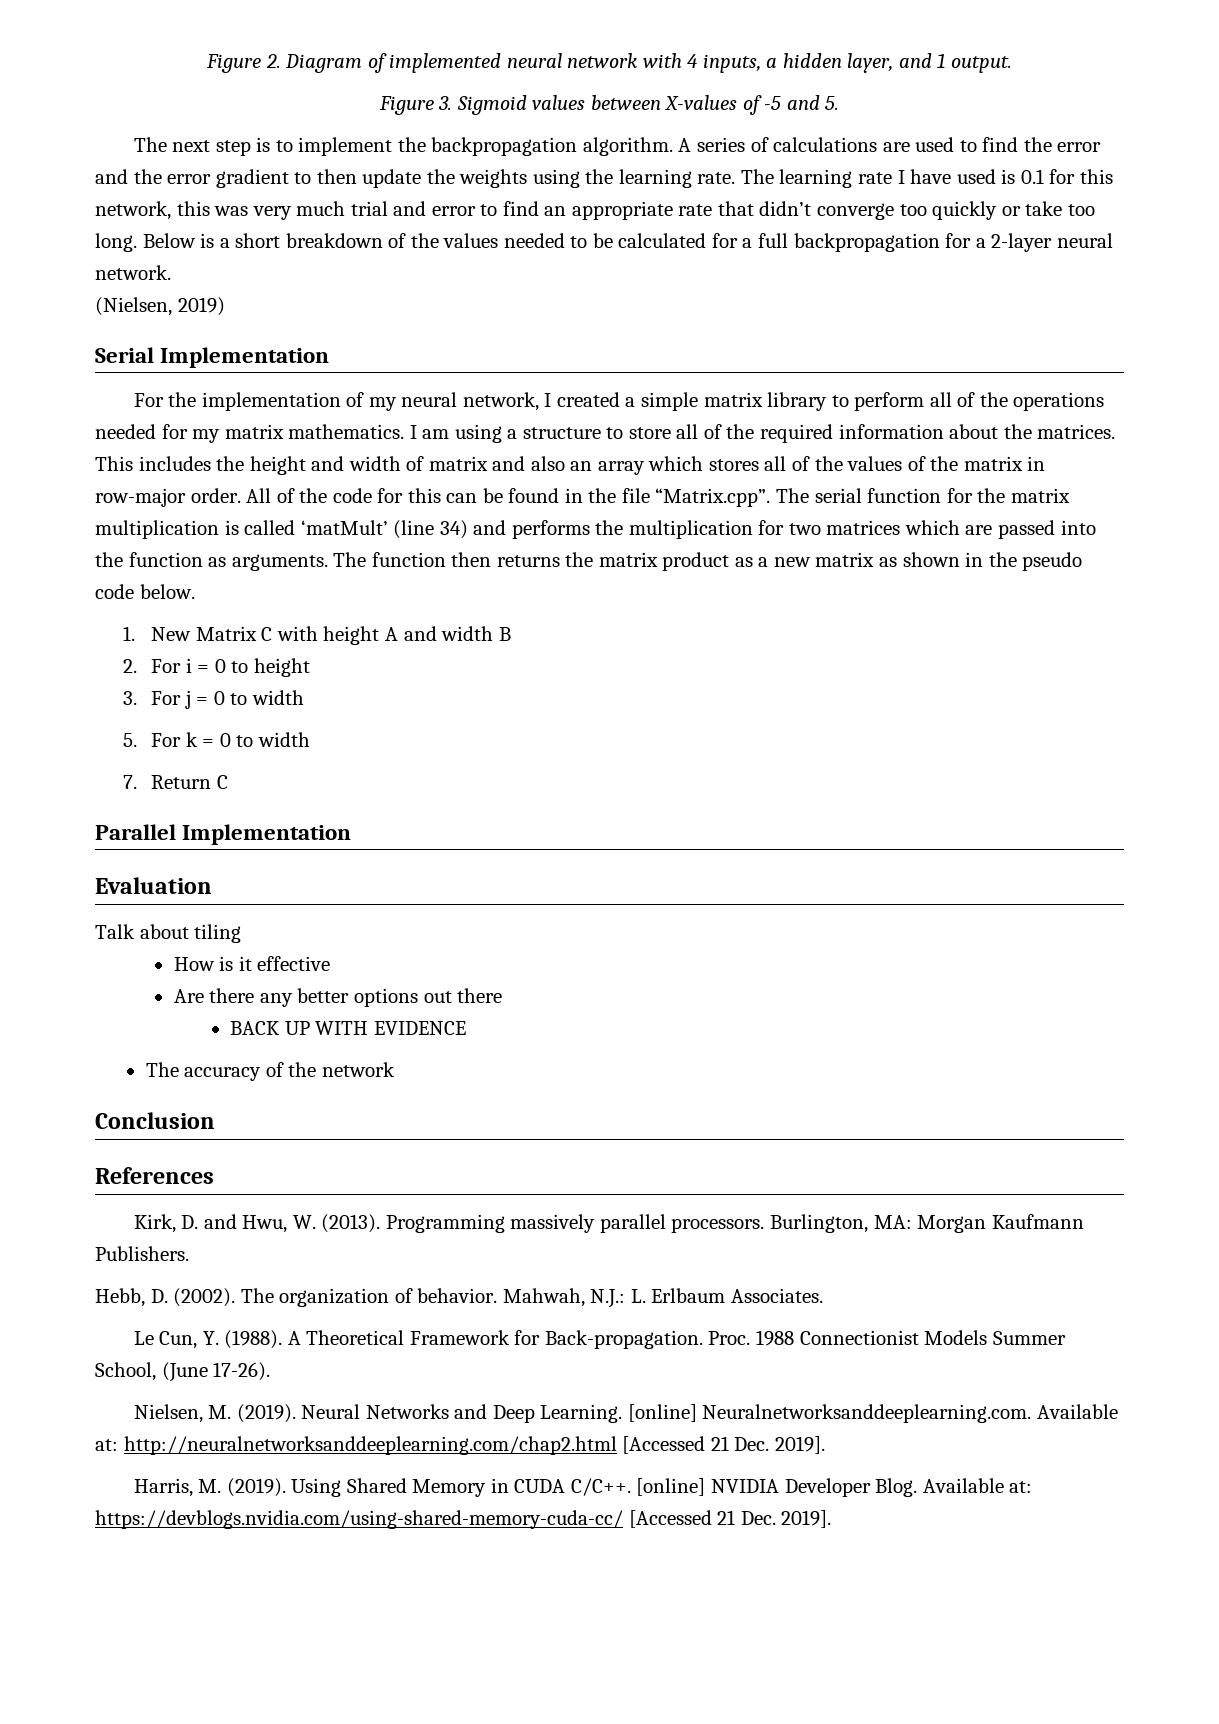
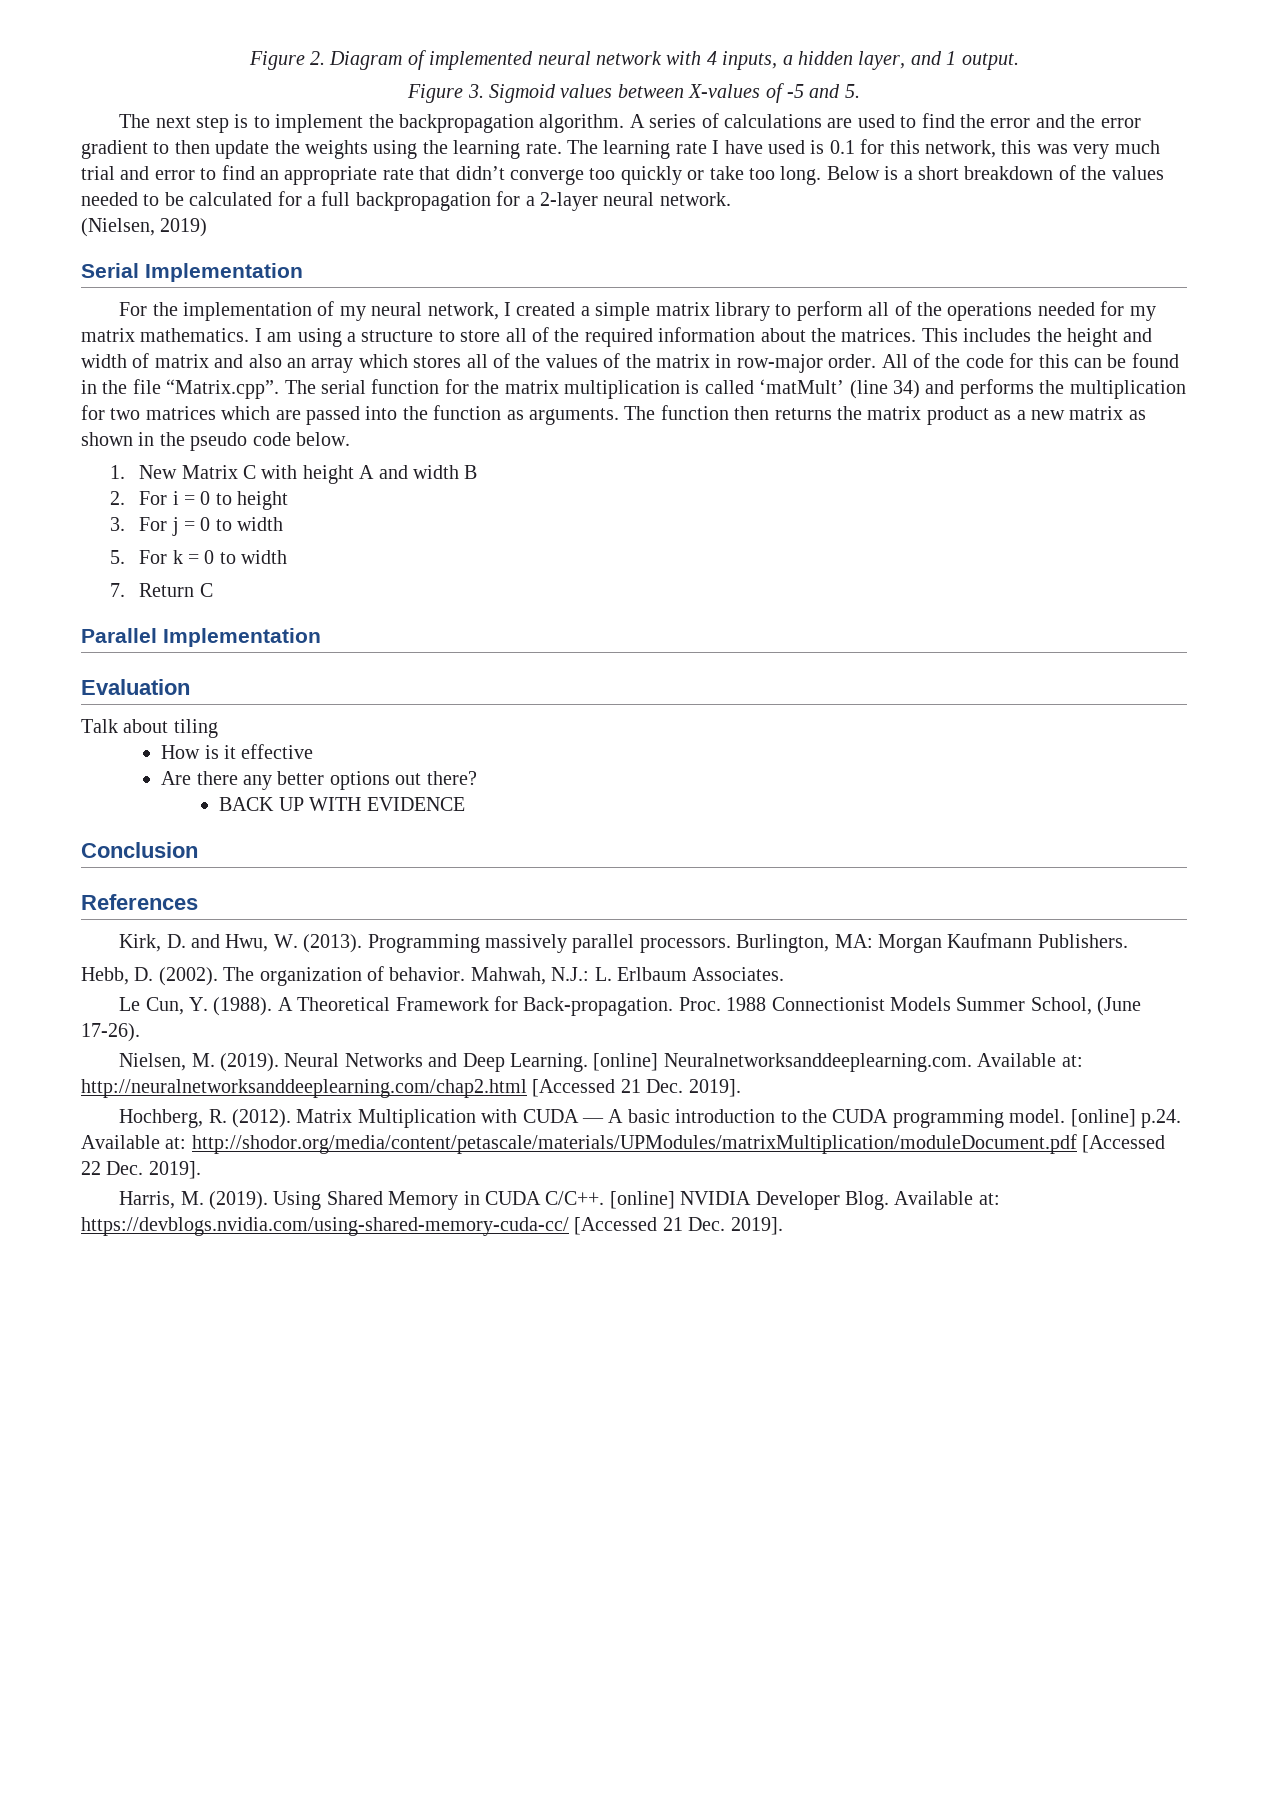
- Are there any better options out there
+ Are there any better options out there?
- The accuracy of the network
+ Hochberg, R. (2012). Matrix Multiplication with CUDA — A basic introduction to the CUDA programming model. [online] p.24. Available at: http://shodor.org/media/content/petascale/materials/UPModules/matrixMultiplication/moduleDocument.pdf [Accessed 22 Dec. 2019].

